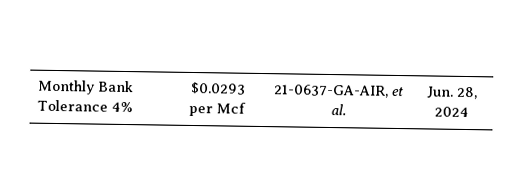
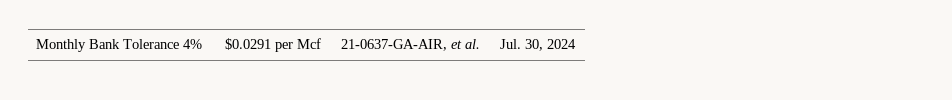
- Monthly Bank Tolerance 4% | $0.0293 per Mcf | 21-0637-GA-AIR, et al. | Jun. 28, 2024
+ Monthly Bank Tolerance 4% | $0.0291 per Mcf | 21-0637-GA-AIR, et al. | Jul. 30, 2024

